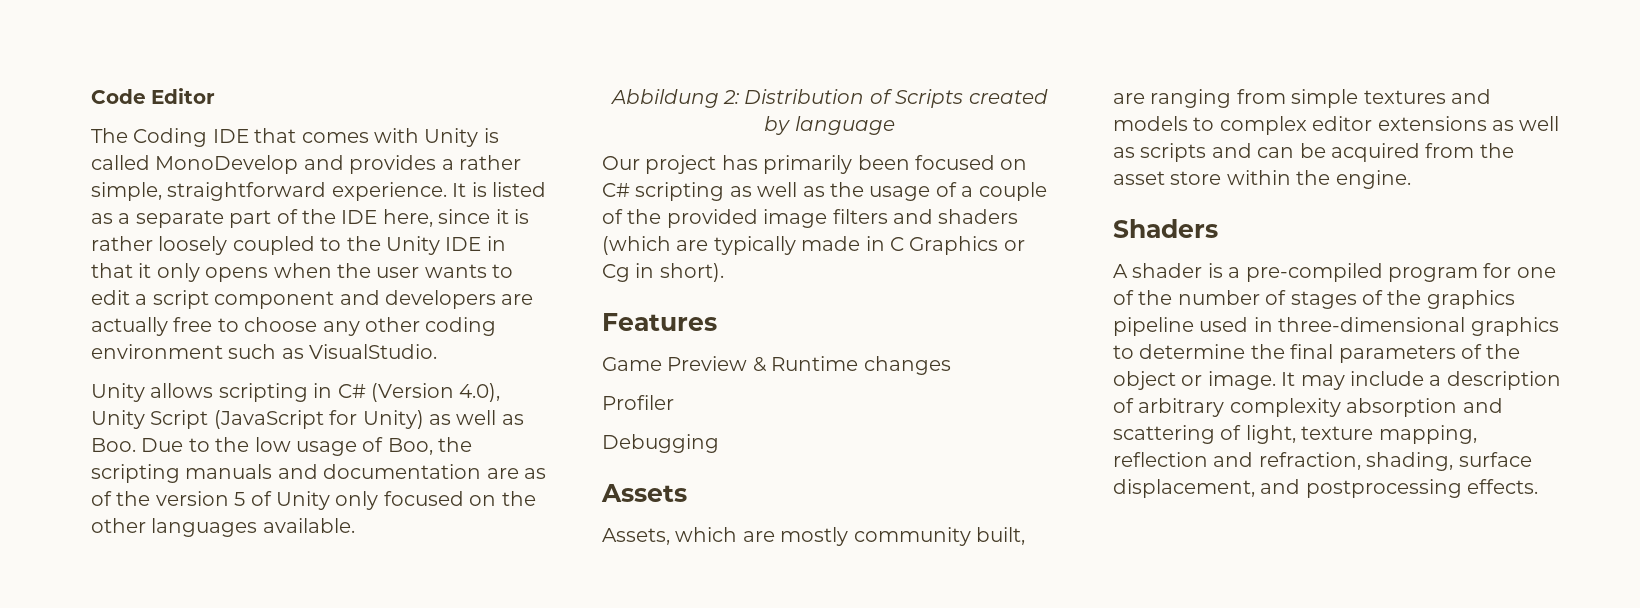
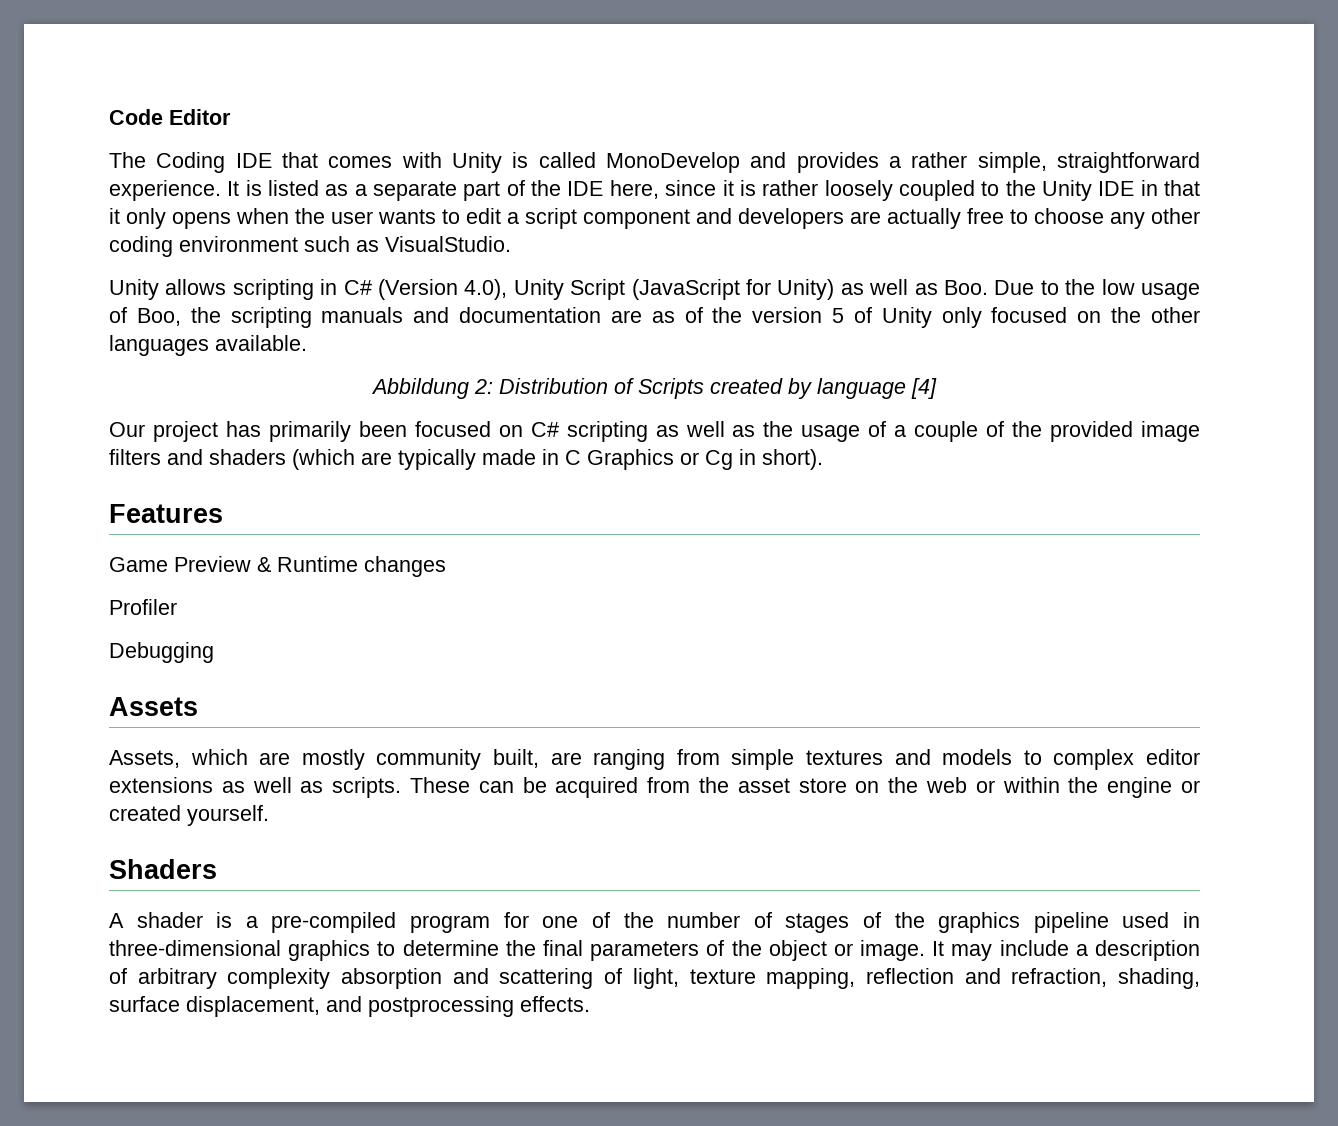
- Abbildung 2: Distribution of Scripts created by language
+ Abbildung 2: Distribution of Scripts created by language [4]
- Assets, which are mostly community built, are ranging from simple textures and models to complex editor extensions as well as scripts and can be acquired from the asset store within the engine.
+ Assets, which are mostly community built, are ranging from simple textures and models to complex editor extensions as well as scripts. These can be acquired from the asset store on the web or within the engine or created yourself.

